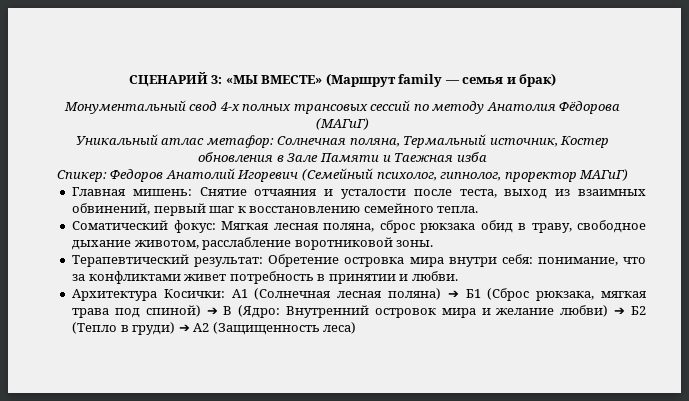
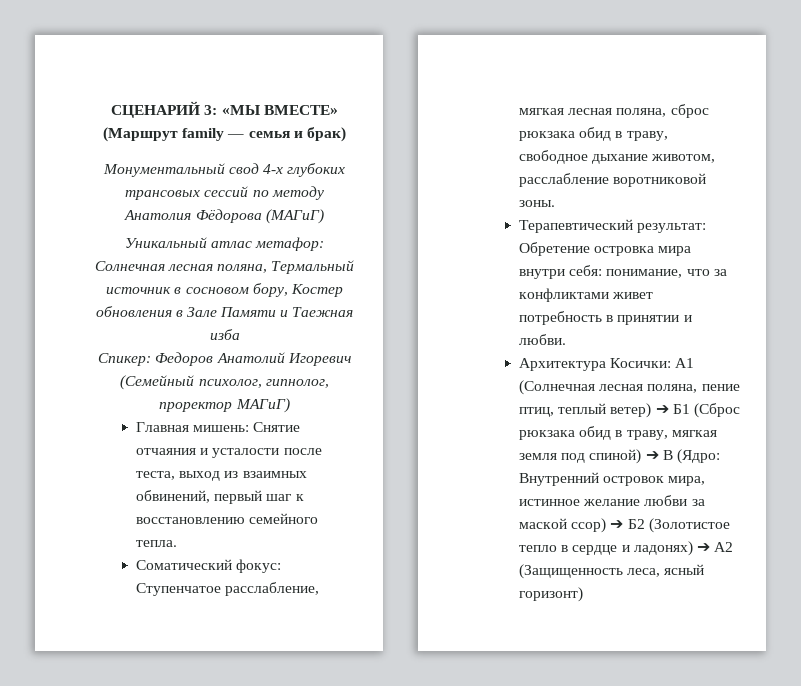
- Монументальный свод 4-х полных трансовых сессий по методу Анатолия Фёдорова (МАГиГ)
+ Монументальный свод 4-х глубоких трансовых сессий по методу Анатолия Фёдорова (МАГиГ)
- Уникальный атлас метафор: Солнечная поляна, Термальный источник, Костер обновления в Зале Памяти и Таежная изба
+ Уникальный атлас метафор: Солнечная лесная поляна, Термальный источник в сосновом бору, Костер обновления в Зале Памяти и Таежная изба
- Соматический фокус: Мягкая лесная поляна, сброс рюкзака обид в траву, свободное дыхание животом, расслабление воротниковой зоны.
+ Соматический фокус: Ступенчатое расслабление, мягкая лесная поляна, сброс рюкзака обид в траву, свободное дыхание животом, расслабление воротниковой зоны.
- Архитектура Косички: А1 (Солнечная лесная поляна) ➔ Б1 (Сброс рюкзака, мягкая трава под спиной) ➔ В (Ядро: Внутренний островок мира и желание любви) ➔ Б2 (Тепло в груди) ➔ А2 (Защищенность леса)
+ Архитектура Косички: А1 (Солнечная лесная поляна, пение птиц, теплый ветер) ➔ Б1 (Сброс рюкзака обид в траву, мягкая земля под спиной) ➔ В (Ядро: Внутренний островок мира, истинное желание любви за маской ссор) ➔ Б2 (Золотистое тепло в сердце и ладонях) ➔ А2 (Защищенность леса, ясный горизонт)

